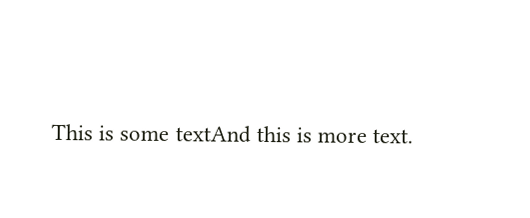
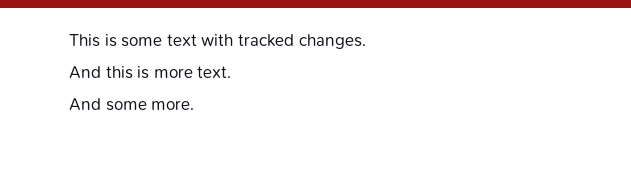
- This is some textAnd this is more text.
+ This is some text with tracked changes.
+ And this is more text.
+ And some more.

